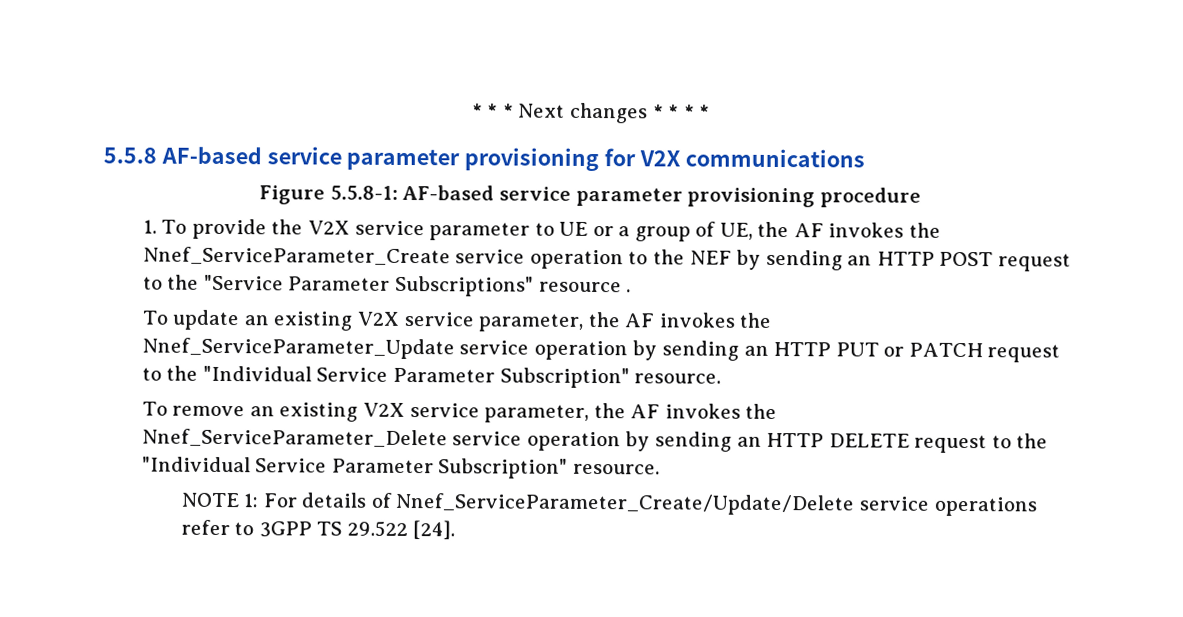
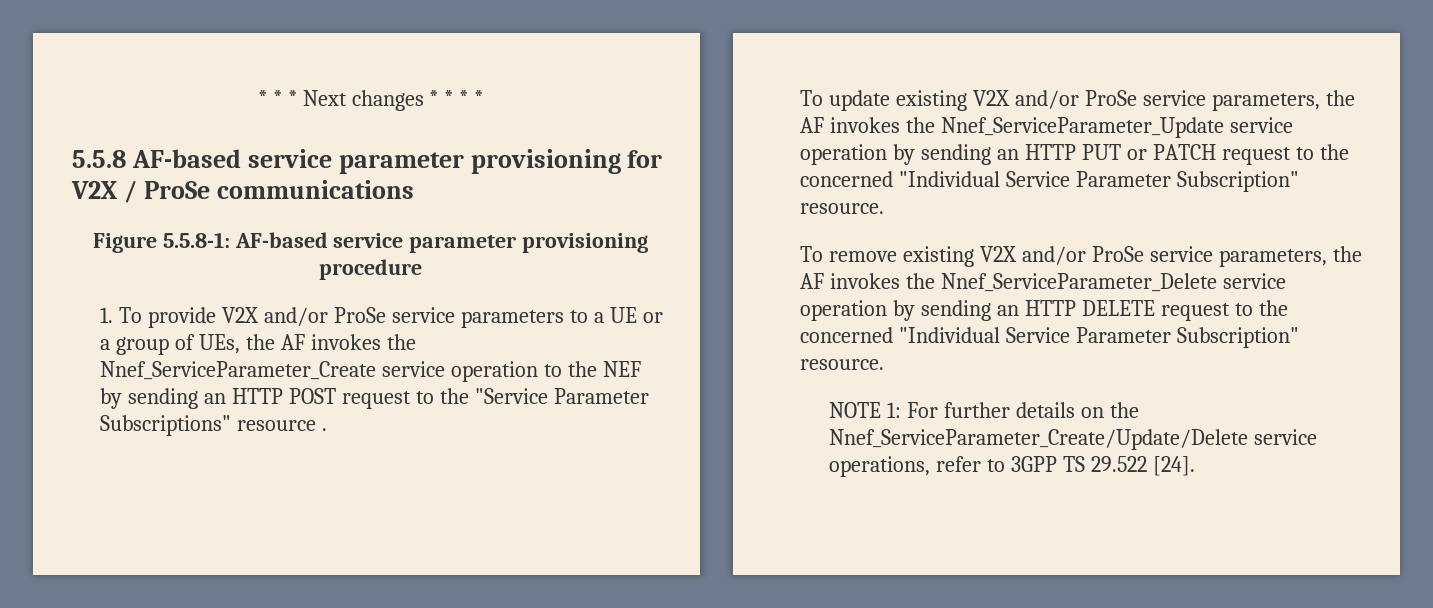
- 5.5.8 AF-based service parameter provisioning for V2X communications
+ 5.5.8 AF-based service parameter provisioning for V2X / ProSe communications
- 1. To provide the V2X service parameter to UE or a group of UE, the AF invokes the Nnef_ServiceParameter_Create service operation to the NEF by sending an HTTP POST request to the "Service Parameter Subscriptions" resource .
+ 1. To provide V2X and/or ProSe service parameters to a UE or a group of UEs, the AF invokes the Nnef_ServiceParameter_Create service operation to the NEF by sending an HTTP POST request to the "Service Parameter Subscriptions" resource .
- To update an existing V2X service parameter, the AF invokes the Nnef_ServiceParameter_Update service operation by sending an HTTP PUT or PATCH request to the "Individual Service Parameter Subscription" resource.
+ To update existing V2X and/or ProSe service parameters, the AF invokes the Nnef_ServiceParameter_Update service operation by sending an HTTP PUT or PATCH request to the concerned "Individual Service Parameter Subscription" resource.
- To remove an existing V2X service parameter, the AF invokes the Nnef_ServiceParameter_Delete service operation by sending an HTTP DELETE request to the "Individual Service Parameter Subscription" resource.
+ To remove existing V2X and/or ProSe service parameters, the AF invokes the Nnef_ServiceParameter_Delete service operation by sending an HTTP DELETE request to the concerned "Individual Service Parameter Subscription" resource.
- NOTE 1: For details of Nnef_ServiceParameter_Create/Update/Delete service operations refer to 3GPP TS 29.522 [24].
+ NOTE 1: For further details on the Nnef_ServiceParameter_Create/Update/Delete service operations, refer to 3GPP TS 29.522 [24].

